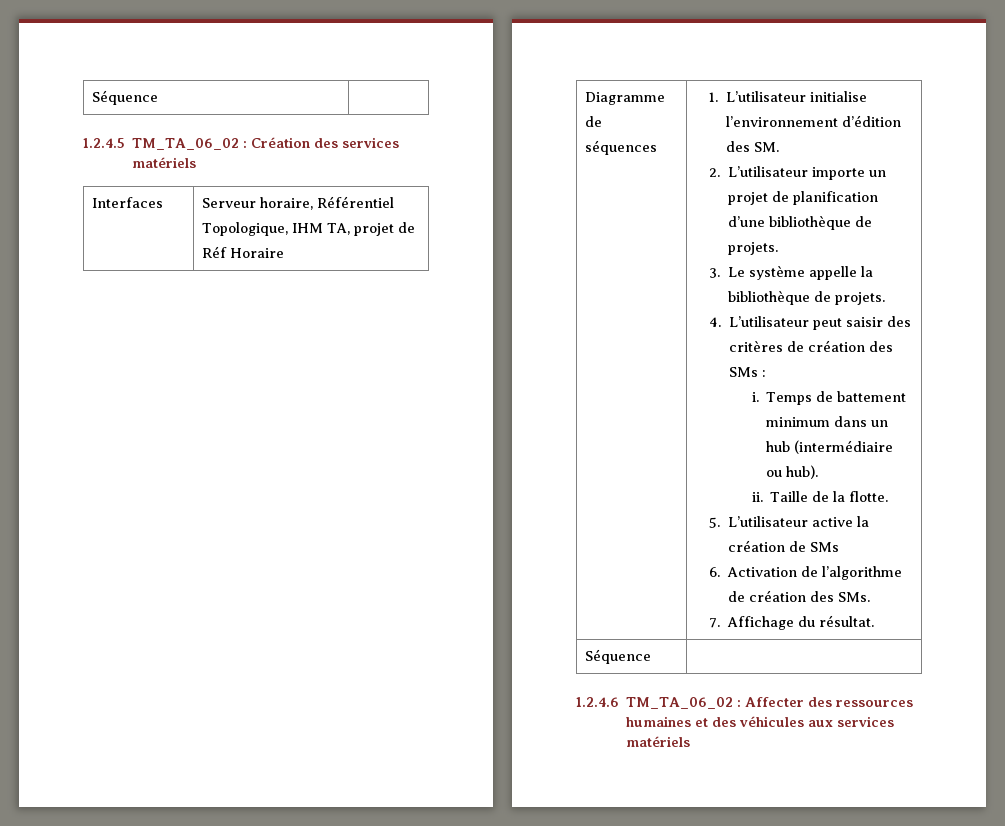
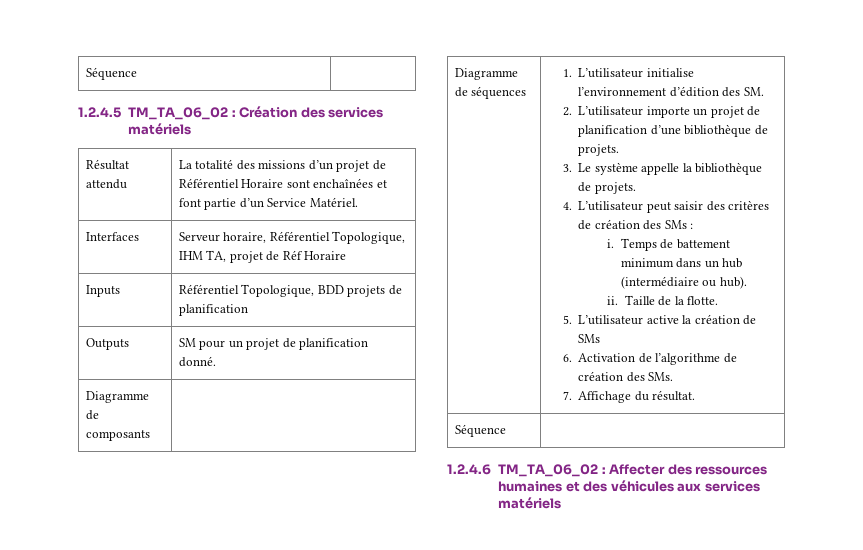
+ Résultat attendu | La totalité des missions d’un projet de Référentiel Horaire sont enchaînées et font partie d’un Service Matériel.
+ Inputs | Référentiel Topologique, BDD projets de planification
+ Outputs | SM pour un projet de planification donné.
+ Diagramme de composants |

